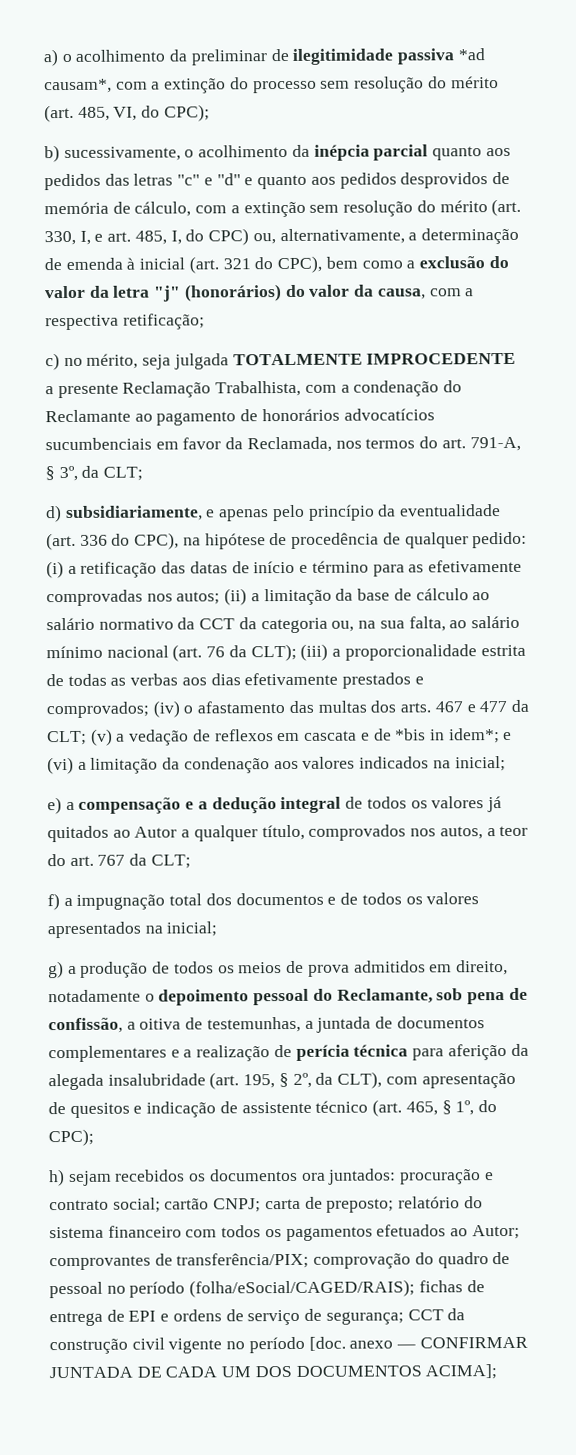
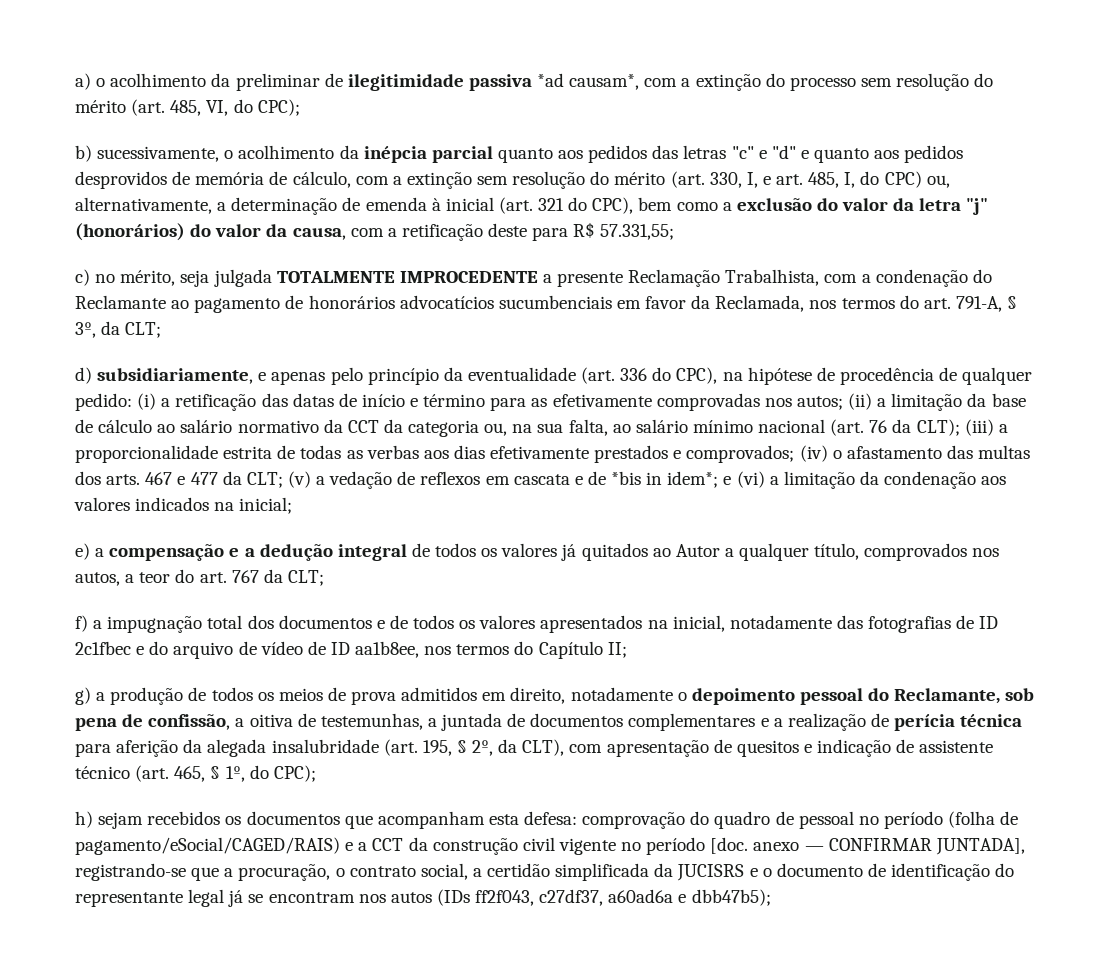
- b) sucessivamente, o acolhimento da inépcia parcial quanto aos pedidos das letras "c" e "d" e quanto aos pedidos desprovidos de memória de cálculo, com a extinção sem resolução do mérito (art. 330, I, e art. 485, I, do CPC) ou, alternativamente, a determinação de emenda à inicial (art. 321 do CPC), bem como a exclusão do valor da letra "j" (honorários) do valor da causa, com a respectiva retificação;
+ b) sucessivamente, o acolhimento da inépcia parcial quanto aos pedidos das letras "c" e "d" e quanto aos pedidos desprovidos de memória de cálculo, com a extinção sem resolução do mérito (art. 330, I, e art. 485, I, do CPC) ou, alternativamente, a determinação de emenda à inicial (art. 321 do CPC), bem como a exclusão do valor da letra "j" (honorários) do valor da causa, com a retificação deste para R$ 57.331,55;
- f) a impugnação total dos documentos e de todos os valores apresentados na inicial;
+ f) a impugnação total dos documentos e de todos os valores apresentados na inicial, notadamente das fotografias de ID 2c1fbec e do arquivo de vídeo de ID aa1b8ee, nos termos do Capítulo II;
- h) sejam recebidos os documentos ora juntados: procuração e contrato social; cartão CNPJ; carta de preposto; relatório do sistema financeiro com todos os pagamentos efetuados ao Autor; comprovantes de transferência/PIX; comprovação do quadro de pessoal no período (folha/eSocial/CAGED/RAIS); fichas de entrega de EPI e ordens de serviço de segurança; CCT da construção civil vigente no período [doc. anexo — CONFIRMAR JUNTADA DE CADA UM DOS DOCUMENTOS ACIMA];
+ h) sejam recebidos os documentos que acompanham esta defesa: comprovação do quadro de pessoal no período (folha de pagamento/eSocial/CAGED/RAIS) e a CCT da construção civil vigente no período [doc. anexo — CONFIRMAR JUNTADA], registrando-se que a procuração, o contrato social, a certidão simplificada da JUCISRS e o documento de identificação do representante legal já se encontram nos autos (IDs ff2f043, c27df37, a60ad6a e dbb47b5);

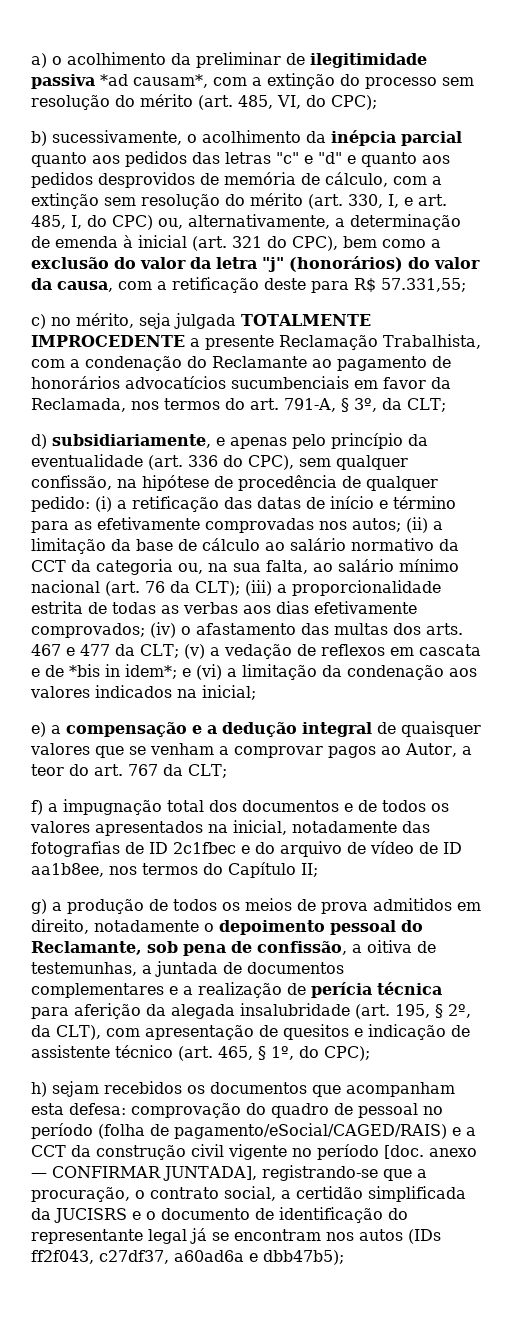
- d) subsidiariamente, e apenas pelo princípio da eventualidade (art. 336 do CPC), na hipótese de procedência de qualquer pedido:
+ d) subsidiariamente, e apenas pelo princípio da eventualidade (art. 336 do CPC), sem qualquer confissão, na hipótese de procedência de qualquer pedido:
- (iii) a proporcionalidade estrita de todas as verbas aos dias efetivamente prestados e comprovados;
+ (iii) a proporcionalidade estrita de todas as verbas aos dias efetivamente comprovados;
- e) a compensação e a dedução integral de todos os valores já quitados ao Autor a qualquer título, comprovados nos autos, a teor do art. 767 da CLT;
+ e) a compensação e a dedução integral de quaisquer valores que se venham a comprovar pagos ao Autor, a teor do art. 767 da CLT;

